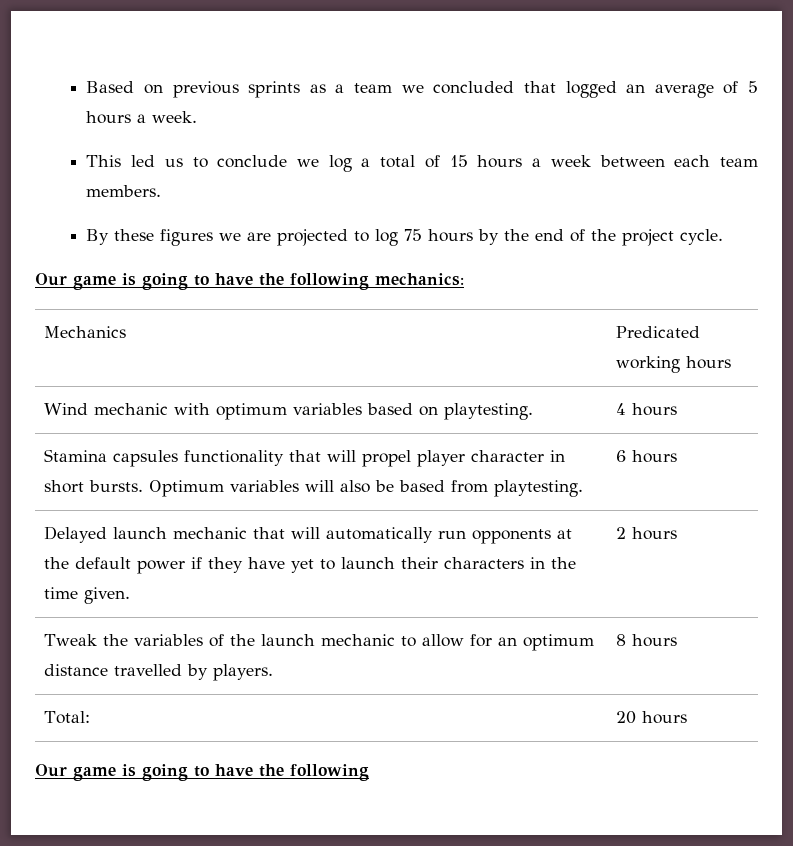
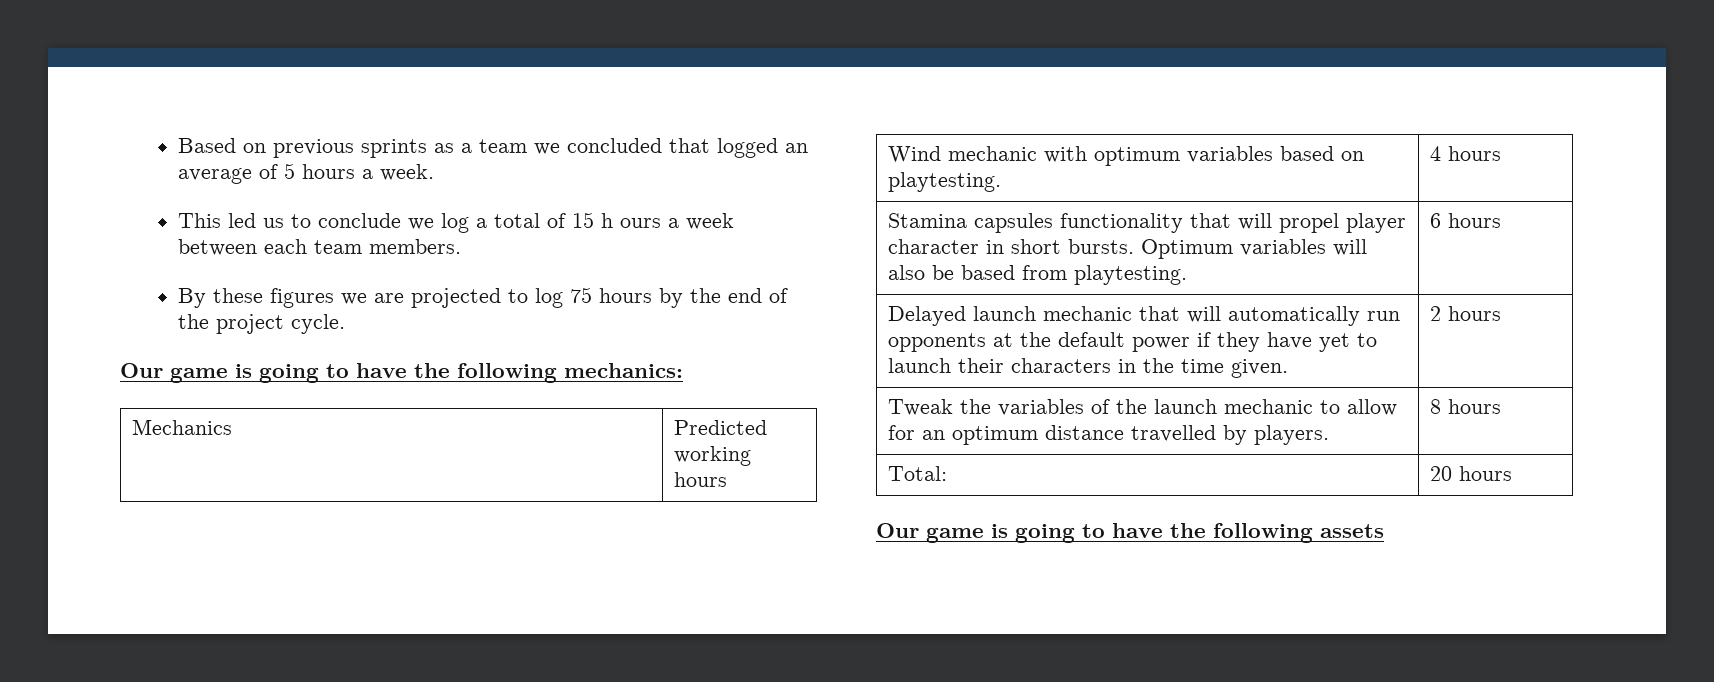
- This led us to conclude we log a total of 15 hours a week between each team members.
+ This led us to conclude we log a total of 15 h ours a week between each team members.
- Mechanics | Predicated working hours
+ Mechanics | Predicted working hours
  Total: | 20 hours
- Our game is going to have the following
+ Our game is going to have the following assets

